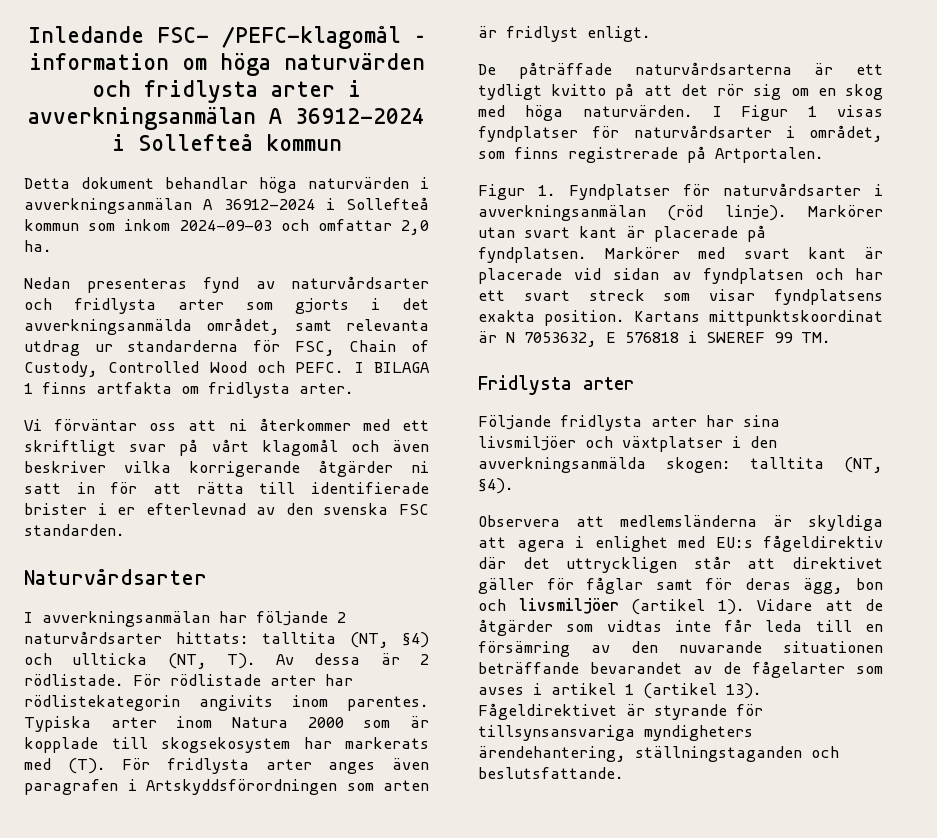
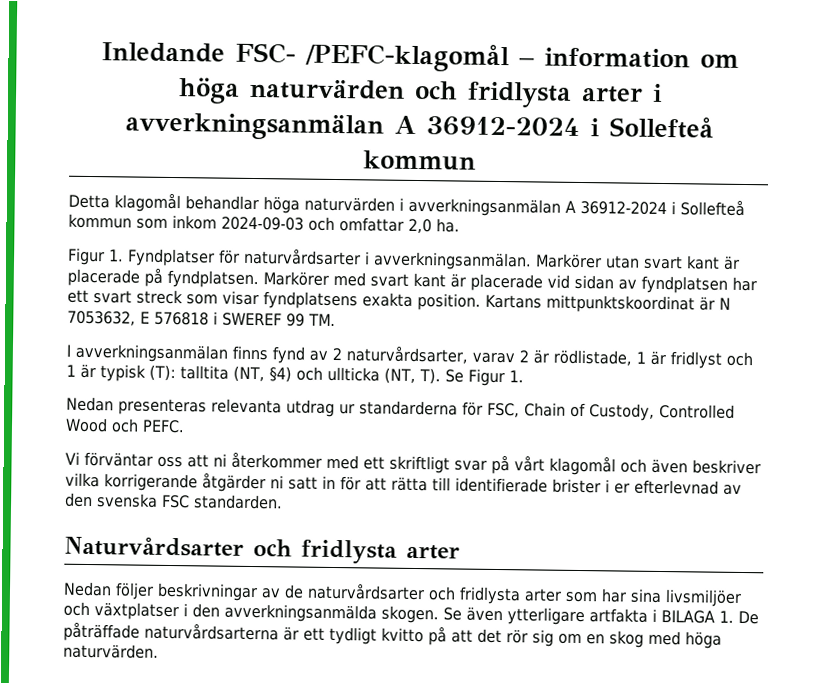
- Detta dokument behandlar höga naturvärden i avverkningsanmälan A 36912-2024 i Sollefteå kommun som inkom 2024-09-03 och omfattar 2,0 ha.
+ Detta klagomål behandlar höga naturvärden i avverkningsanmälan A 36912-2024 i Sollefteå kommun som inkom 2024-09-03 och omfattar 2,0 ha.
- Nedan presenteras fynd av naturvårdsarter och fridlysta arter som gjorts i det avverkningsanmälda området, samt relevanta utdrag ur standarderna för FSC, Chain of Custody, Controlled Wood och PEFC. I BILAGA 1 finns artfakta om fridlysta arter.
+ Figur 1. Fyndplatser för naturvårdsarter i avverkningsanmälan. Markörer utan svart kant är placerade på fyndplatsen. Markörer med svart kant är placerade vid sidan av fyndplatsen har ett svart streck som visar fyndplatsens exakta position. Kartans mittpunktskoordinat är N 7053632, E 576818 i SWEREF 99 TM.
+ I avverkningsanmälan finns fynd av 2 naturvårdsarter, varav 2 är rödlistade, 1 är fridlyst och 1 är typisk (T): talltita (NT, §4) och ullticka (NT, T). Se Figur 1.
+ Nedan presenteras relevanta utdrag ur standarderna för FSC, Chain of Custody, Controlled Wood och PEFC.
- Naturvårdsarter
- I avverkningsanmälan har följande 2 naturvårdsarter hittats: talltita (NT, §4) och ullticka (NT, T). Av dessa är 2 rödlistade. För rödlistade arter har rödlistekategorin angivits inom parentes. Typiska arter inom Natura 2000 som är kopplade till skogsekosystem har markerats med (T). För fridlysta arter anges även paragrafen i Artskyddsförordningen som arten är fridlyst enligt.
- De påträffade naturvårdsarterna är ett tydligt kvitto på att det rör sig om en skog med höga naturvärden. I Figur 1 visas fyndplatser för naturvårdsarter i området, som finns registrerade på Artportalen.
- Figur 1. Fyndplatser för naturvårdsarter i avverkningsanmälan (röd linje). Markörer utan svart kant är placerade på fyndplatsen. Markörer med svart kant är placerade vid sidan av fyndplatsen och har ett svart streck som visar fyndplatsens exakta position. Kartans mittpunktskoordinat är N 7053632, E 576818 i SWEREF 99 TM.
- Fridlysta arter
- Följande fridlysta arter har sina livsmiljöer och växtplatser i den avverkningsanmälda skogen: talltita (NT, §4).
- Observera att medlemsländerna är skyldiga att agera i enlighet med EU:s fågeldirektiv där det uttryckligen står att direktivet gäller för fåglar samt för deras ägg, bon och livsmiljöer (artikel 1). Vidare att de åtgärder som vidtas inte får leda till en försämring av den nuvarande situationen beträffande bevarandet av de fågelarter som avses i artikel 1 (artikel 13). Fågeldirektivet är styrande för tillsynsansvariga myndigheters ärendehantering, ställningstaganden och beslutsfattande.
+ Naturvårdsarter och fridlysta arter
+ Nedan följer beskrivningar av de naturvårdsarter och fridlysta arter som har sina livsmiljöer och växtplatser i den avverkningsanmälda skogen. Se även ytterligare artfakta i BILAGA 1. De påträffade naturvårdsarterna är ett tydligt kvitto på att det rör sig om en skog med höga naturvärden.

